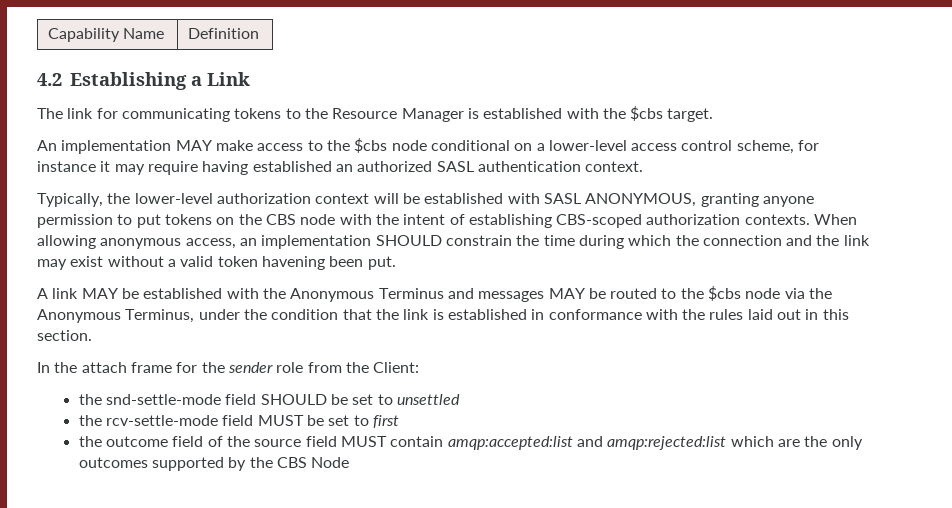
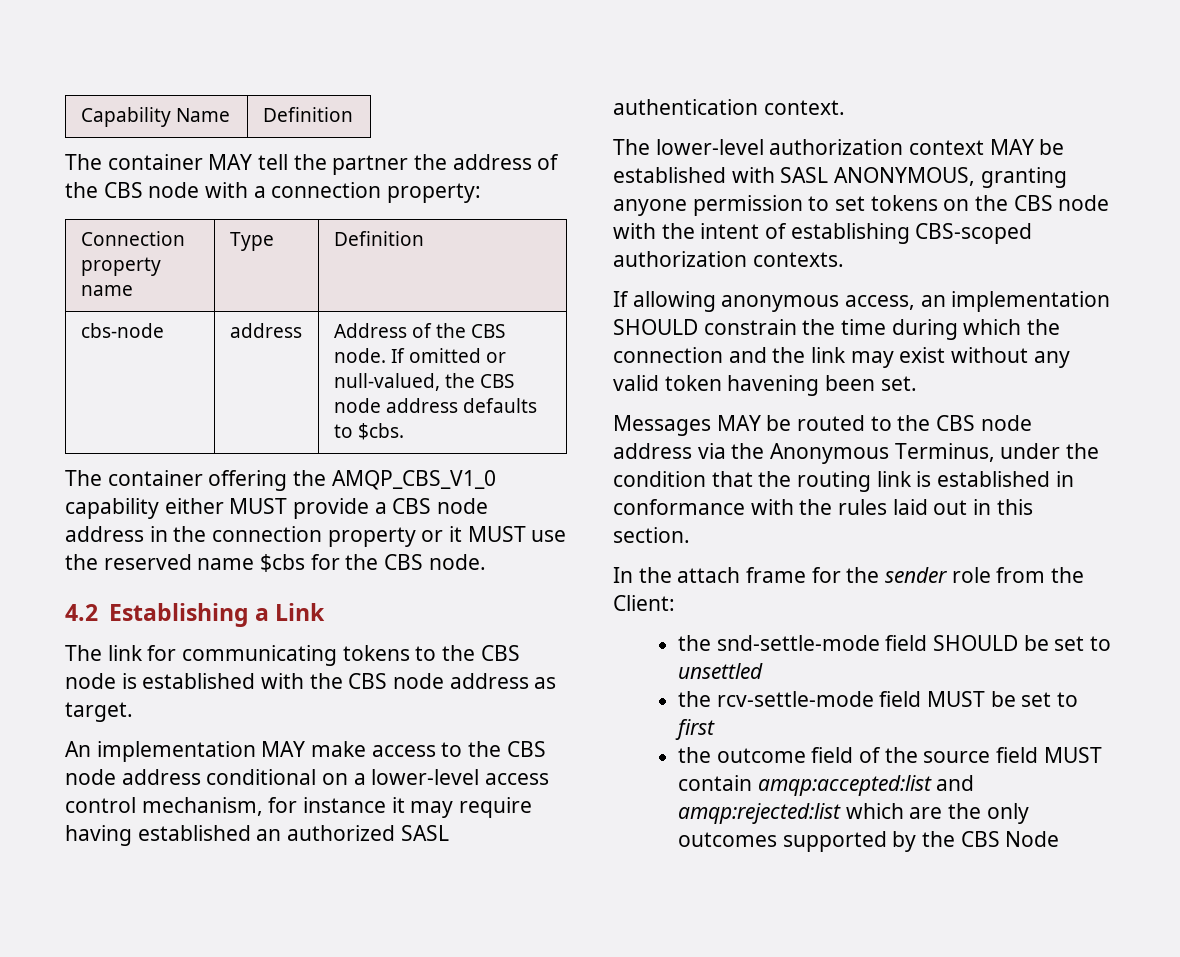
+ The container MAY tell the partner the address of the CBS node with a connection property:
+ Connection property name | Type | Definition
+ cbs-node | address | Address of the CBS node. If omitted or null-valued, the CBS node address defaults to $cbs.
+ The container offering the AMQP_CBS_V1_0 capability either MUST provide a CBS node address in the connection property or it MUST use the reserved name $cbs for the CBS node.
- The link for communicating tokens to the Resource Manager is established with the $cbs target.
+ The link for communicating tokens to the CBS node is established with the CBS node address as target.
- An implementation MAY make access to the $cbs node conditional on a lower-level access control scheme, for instance it may require having established an authorized SASL authentication context.
+ An implementation MAY make access to the CBS node address conditional on a lower-level access control mechanism, for instance it may require having established an authorized SASL authentication context.
- Typically, the lower-level authorization context will be established with SASL ANONYMOUS, granting anyone permission to put tokens on the CBS node with the intent of establishing CBS-scoped authorization contexts. When allowing anonymous access, an implementation SHOULD constrain the time during which the connection and the link may exist without a valid token havening been put.
- A link MAY be established with the Anonymous Terminus and messages MAY be routed to the $cbs node via the Anonymous Terminus, under the condition that the link is established in conformance with the rules laid out in this section.
+ The lower-level authorization context MAY be established with SASL ANONYMOUS, granting anyone permission to set tokens on the CBS node with the intent of establishing CBS-scoped authorization contexts.
+ If allowing anonymous access, an implementation SHOULD constrain the time during which the connection and the link may exist without any valid token havening been set.
+ Messages MAY be routed to the CBS node address via the Anonymous Terminus, under the condition that the routing link is established in conformance with the rules laid out in this section.

